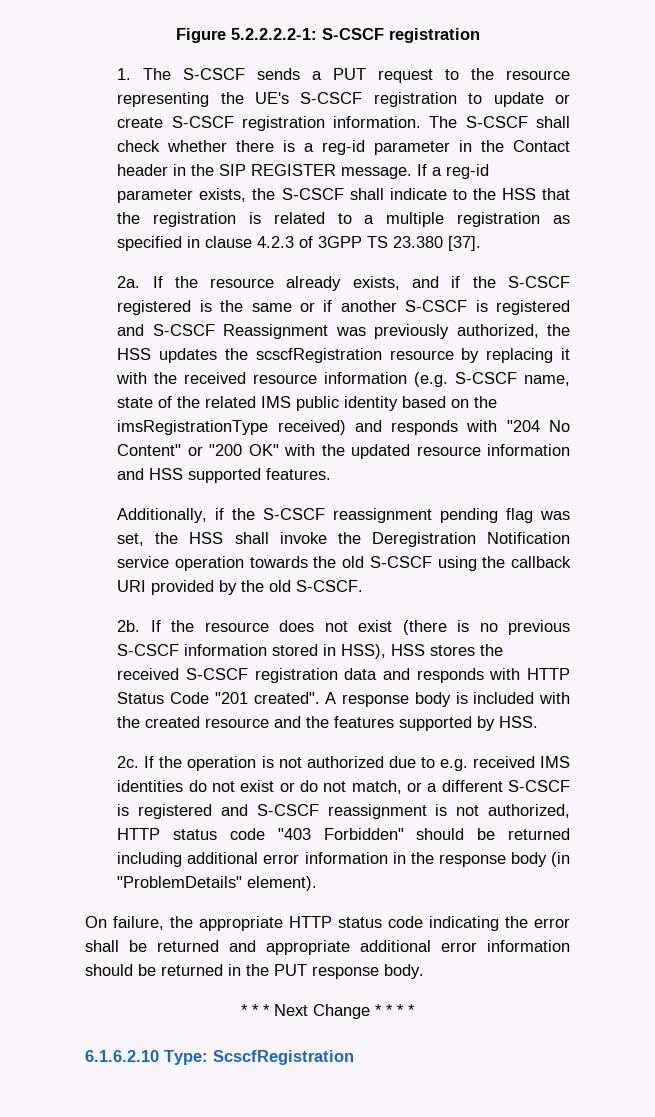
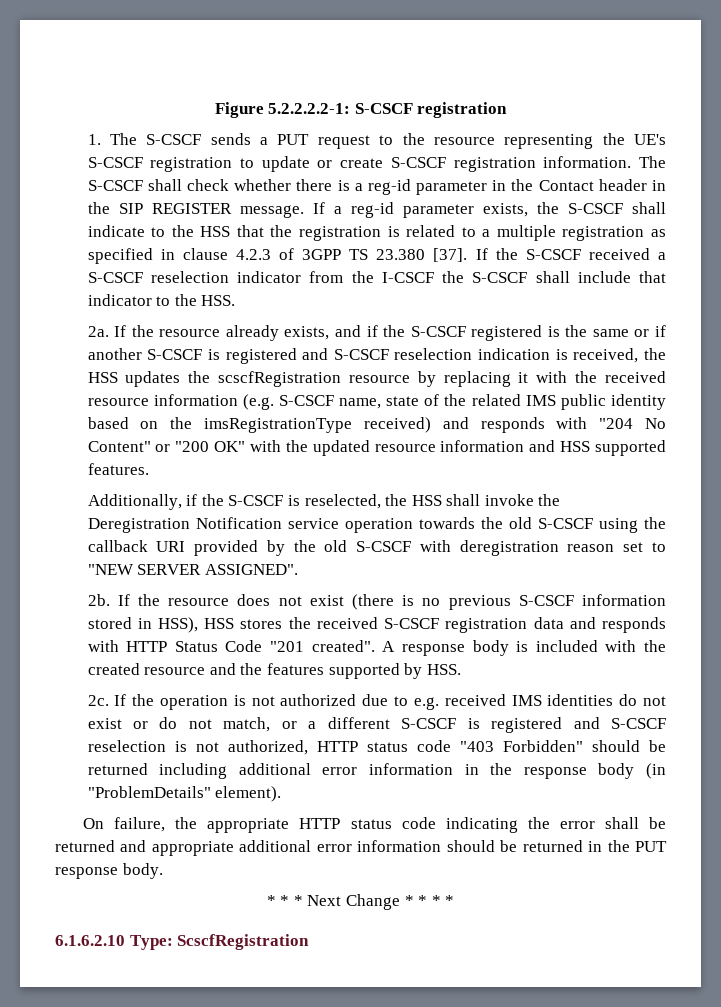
+ If the S-CSCF received a S-CSCF reselection indicator from the I-CSCF the S-CSCF shall include that indicator to the HSS.
- If the resource already exists, and if the S-CSCF registered is the same or if another S-CSCF is registered and S-CSCF Reassignment was previously authorized, the HSS updates the scscfRegistration resource by replacing it with the received resource information (e.g. S-CSCF name, state of the related IMS public identity based on the imsRegistrationType received) and responds with "204 No Content" or "200 OK" with the updated resource information and HSS supported features.
+ If the resource already exists, and if the S-CSCF registered is the same or if another S-CSCF is registered and S-CSCF reselection indication is received, the HSS updates the scscfRegistration resource by replacing it with the received resource information (e.g. S-CSCF name, state of the related IMS public identity based on the imsRegistrationType received) and responds with "204 No Content" or "200 OK" with the updated resource information and HSS supported features.
- Additionally, if the S-CSCF reassignment pending flag was set, the HSS shall invoke the Deregistration Notification service operation towards the old S-CSCF using the callback URI provided by the old S-CSCF.
+ Additionally, if the S-CSCF is reselected, the HSS shall invoke the Deregistration Notification service operation towards the old S-CSCF using the callback URI provided by the old S-CSCF with deregistration reason set to "NEW SERVER ASSIGNED".
- If the operation is not authorized due to e.g. received IMS identities do not exist or do not match, or a different S-CSCF is registered and S-CSCF reassignment is not authorized, HTTP status code "403 Forbidden" should be returned including additional error information in the response body (in "ProblemDetails" element).
+ If the operation is not authorized due to e.g. received IMS identities do not exist or do not match, or a different S-CSCF is registered and S-CSCF reselection is not authorized, HTTP status code "403 Forbidden" should be returned including additional error information in the response body (in "ProblemDetails" element).

